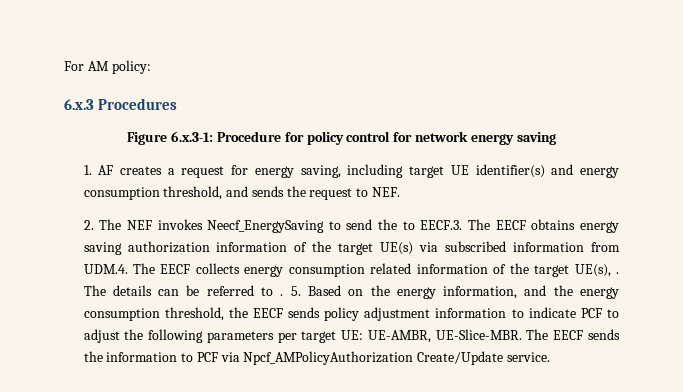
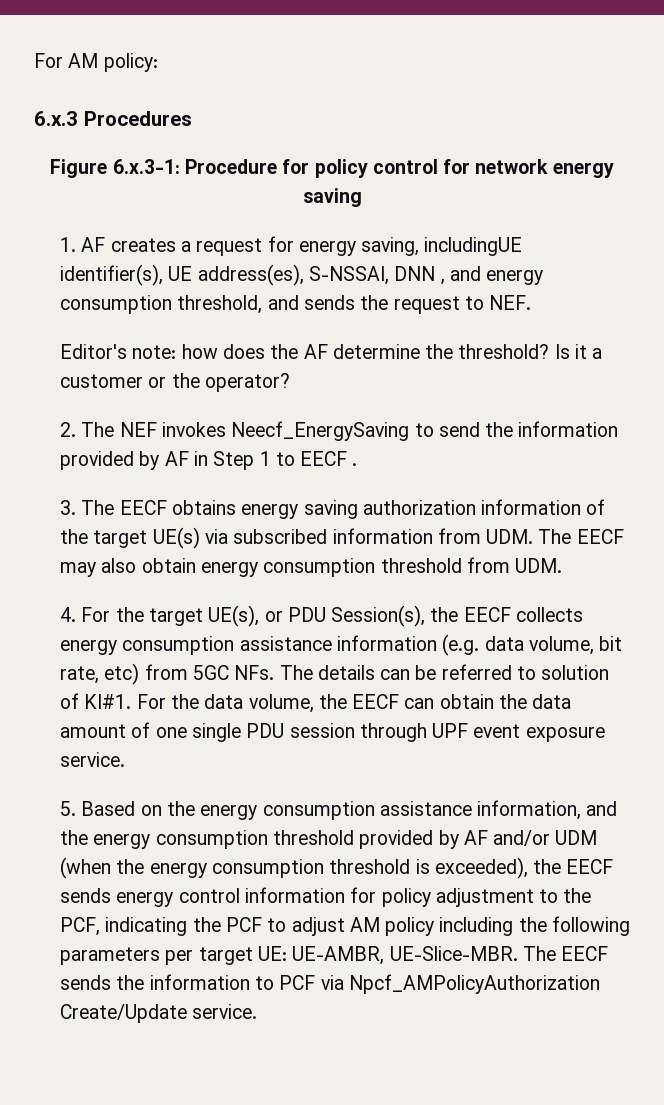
- 1. AF creates a request for energy saving, including target UE identifier(s) and energy consumption threshold, and sends the request to NEF.
+ 1. AF creates a request for energy saving, includingUE identifier(s), UE address(es), S-NSSAI, DNN , and energy consumption threshold, and sends the request to NEF.
+ Editor's note: how does the AF determine the threshold? Is it a customer or the operator?
- 2. The NEF invokes Neecf_EnergySaving to send the to EECF.3. The EECF obtains energy saving authorization information of the target UE(s) via subscribed information from UDM.4. The EECF collects energy consumption related information of the target UE(s), . The details can be referred to . 5. Based on the energy information, and the energy consumption threshold, the EECF sends policy adjustment information to indicate PCF to adjust the following parameters per target UE: UE-AMBR, UE-Slice-MBR.
+ 2. The NEF invokes Neecf_EnergySaving to send the information provided by AF in Step 1 to EECF .
+ 3. The EECF obtains energy saving authorization information of the target UE(s) via subscribed information from UDM. The EECF may also obtain energy consumption threshold from UDM.
+ 4. For the target UE(s), or PDU Session(s), the EECF collects energy consumption assistance information (e.g. data volume, bit rate, etc) from 5GC NFs. The details can be referred to solution of KI#1. For the data volume, the EECF can obtain the data amount of one single PDU session through UPF event exposure service.
+ 5. Based on the energy consumption assistance information, and the energy consumption threshold provided by AF and/or UDM (when the energy consumption threshold is exceeded), the EECF sends energy control information for policy adjustment to the PCF, indicating the PCF to adjust AM policy including the following parameters per target UE: UE-AMBR, UE-Slice-MBR.

